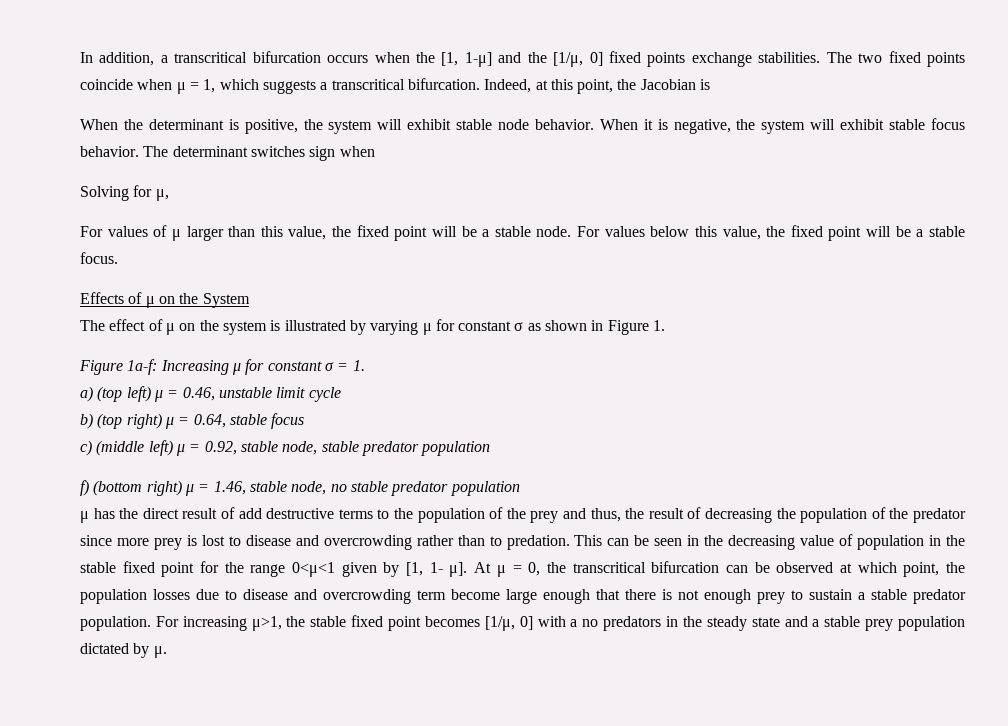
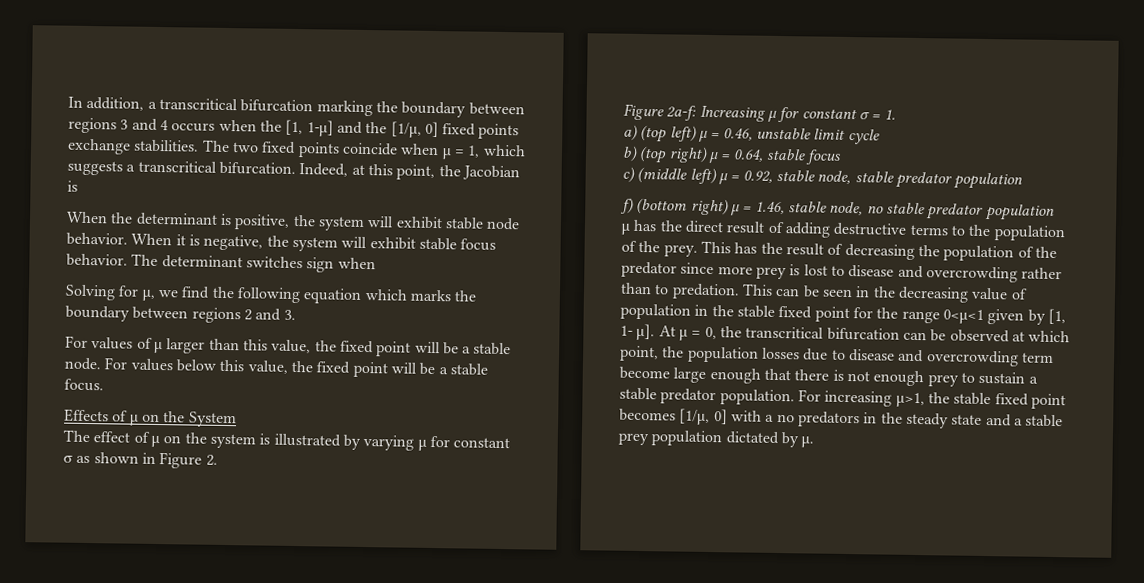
- In addition, a transcritical bifurcation occurs when the [1, 1-μ] and the [1/μ, 0] fixed points exchange stabilities.
+ In addition, a transcritical bifurcation marking the boundary between regions 3 and 4 occurs when the [1, 1-μ] and the [1/μ, 0] fixed points exchange stabilities.
- Solving for μ,
+ Solving for μ, we find the following equation which marks the boundary between regions 2 and 3.
- The effect of μ on the system is illustrated by varying μ for constant σ as shown in Figure 1.
- Figure 1a-f: Increasing μ for constant σ = 1.
+ The effect of μ on the system is illustrated by varying μ for constant σ as shown in Figure 2.
+ Figure 2a-f: Increasing μ for constant σ = 1.
- μ has the direct result of add destructive terms to the population of the prey and thus, the result of decreasing the population of the predator since more prey is lost to disease and overcrowding rather than to predation.
+ μ has the direct result of adding destructive terms to the population of the prey. This has the result of decreasing the population of the predator since more prey is lost to disease and overcrowding rather than to predation.

